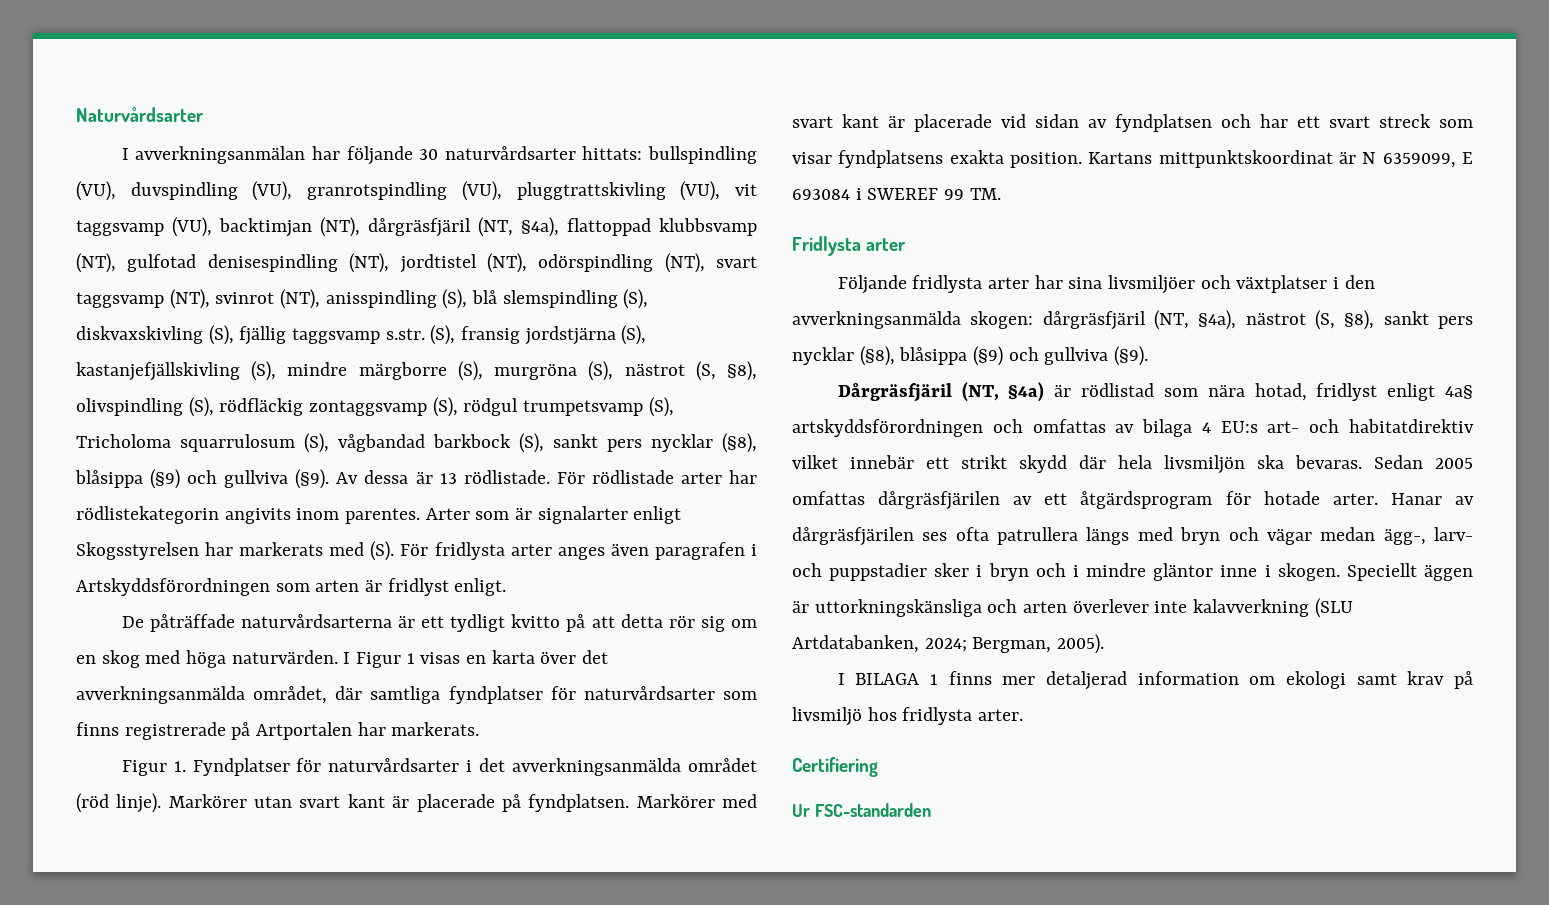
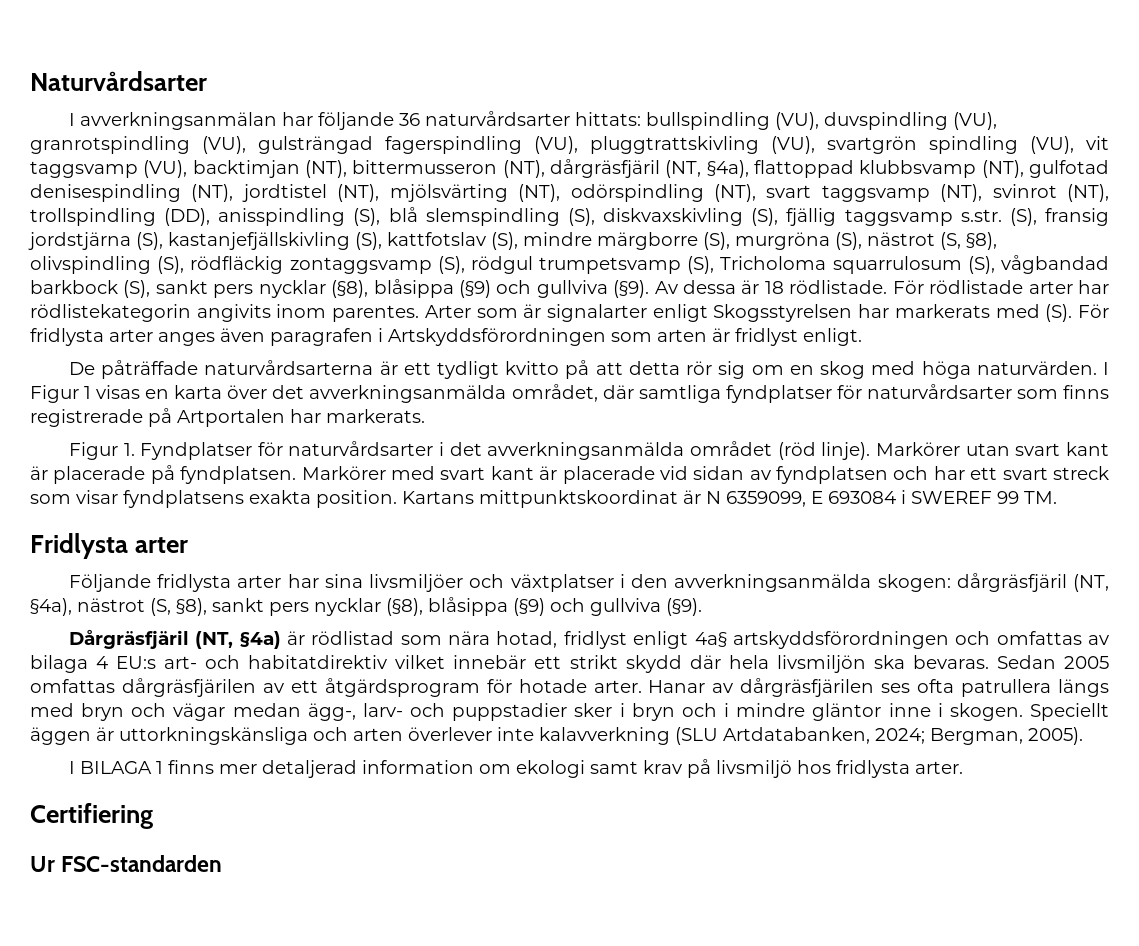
- I avverkningsanmälan har följande 30 naturvårdsarter hittats:
+ I avverkningsanmälan har följande 36 naturvårdsarter hittats:
- bullspindling (VU), duvspindling (VU), granrotspindling (VU), pluggtrattskivling (VU), vit taggsvamp (VU), backtimjan (NT), dårgräsfjäril (NT, §4a), flattoppad klubbsvamp (NT), gulfotad denisespindling (NT), jordtistel (NT), odörspindling (NT), svart taggsvamp (NT), svinrot (NT), anisspindling (S), blå slemspindling (S), diskvaxskivling (S), fjällig taggsvamp s.str. (S), fransig jordstjärna (S), kastanjefjällskivling (S), mindre märgborre (S), murgröna (S), nästrot (S, §8), olivspindling (S), rödfläckig zontaggsvamp (S), rödgul trumpetsvamp (S), Tricholoma squarrulosum (S), vågbandad barkbock (S), sankt pers nycklar (§8), blåsippa (§9) och gullviva (§9).
+ bullspindling (VU), duvspindling (VU), granrotspindling (VU), gulsträngad fagerspindling (VU), pluggtrattskivling (VU), svartgrön spindling (VU), vit taggsvamp (VU), backtimjan (NT), bittermusseron (NT), dårgräsfjäril (NT, §4a), flattoppad klubbsvamp (NT), gulfotad denisespindling (NT), jordtistel (NT), mjölsvärting (NT), odörspindling (NT), svart taggsvamp (NT), svinrot (NT), trollspindling (DD), anisspindling (S), blå slemspindling (S), diskvaxskivling (S), fjällig taggsvamp s.str. (S), fransig jordstjärna (S), kastanjefjällskivling (S), kattfotslav (S), mindre märgborre (S), murgröna (S), nästrot (S, §8), olivspindling (S), rödfläckig zontaggsvamp (S), rödgul trumpetsvamp (S), Tricholoma squarrulosum (S), vågbandad barkbock (S), sankt pers nycklar (§8), blåsippa (§9) och gullviva (§9).
- Av dessa är 13 rödlistade.
+ Av dessa är 18 rödlistade.

